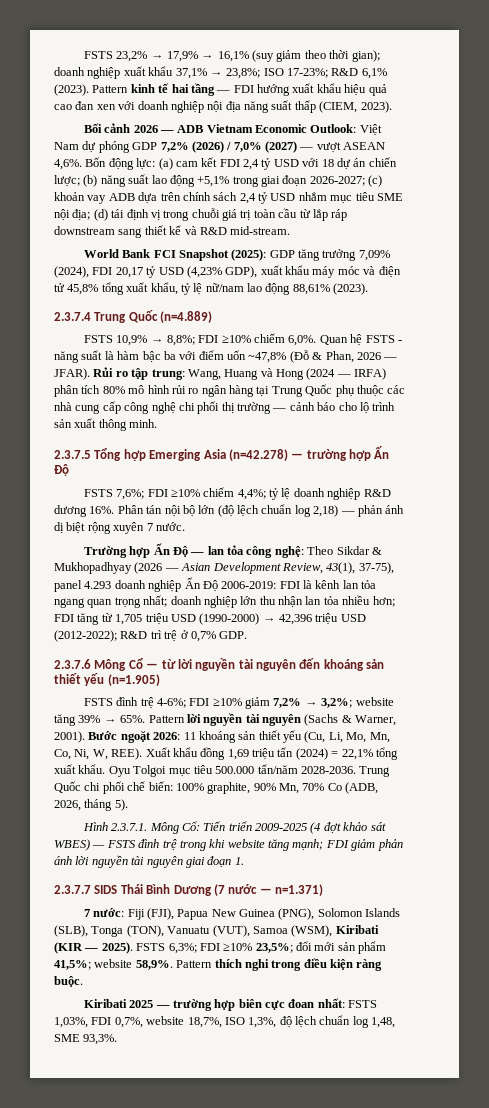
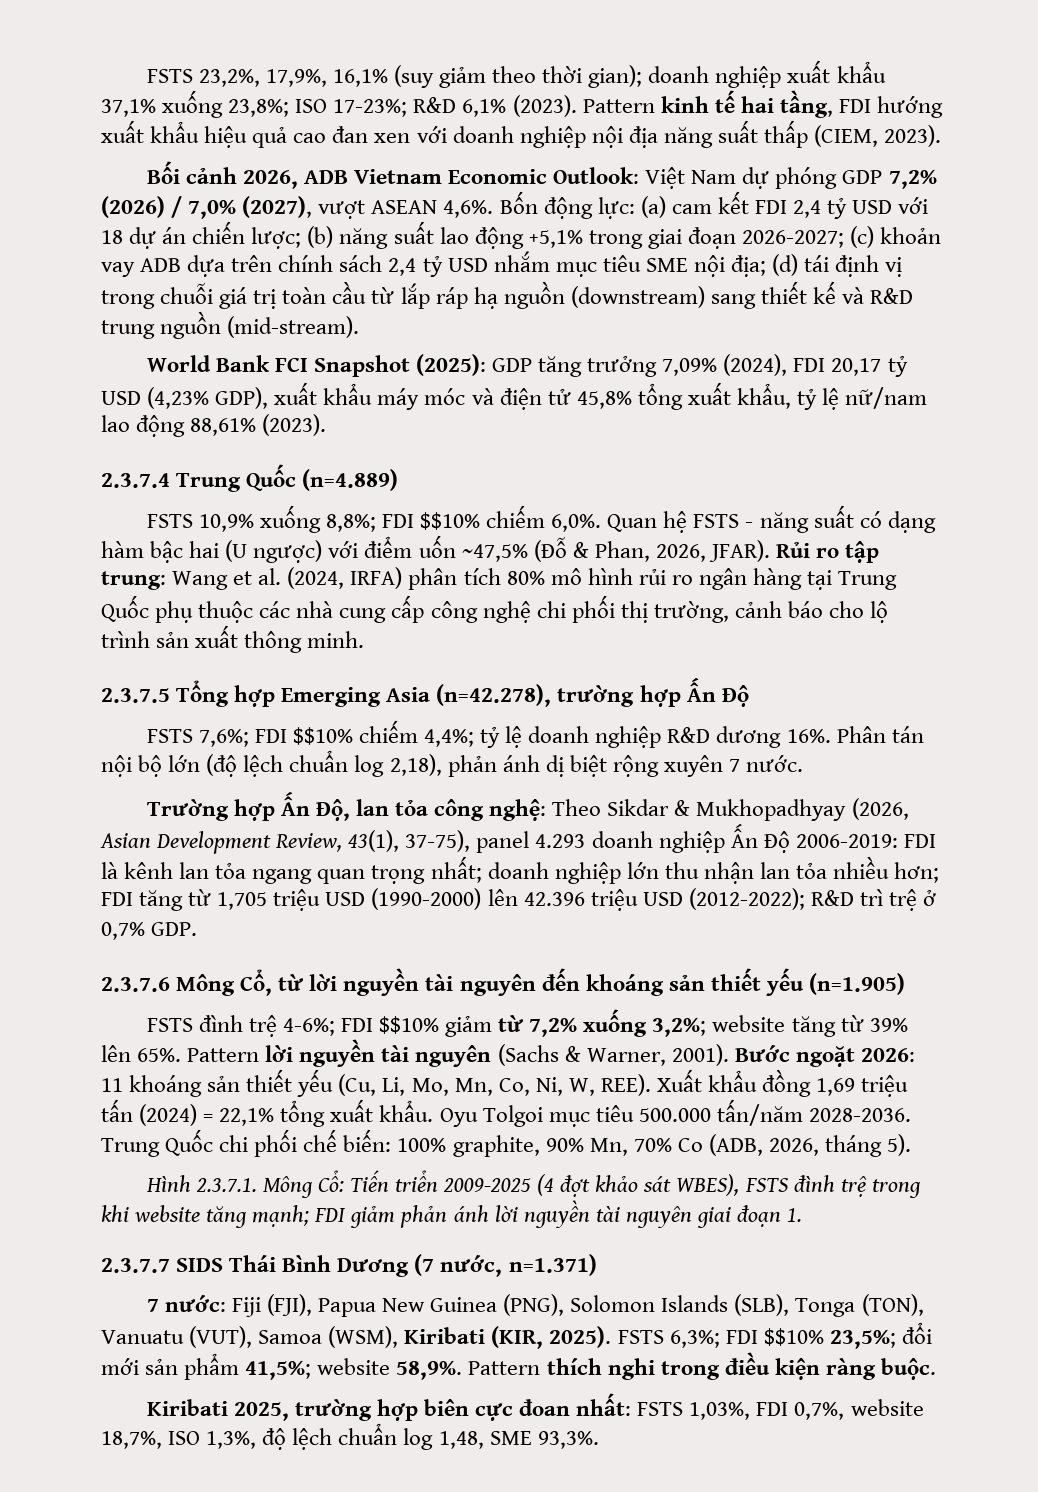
- FSTS 23,2% → 17,9% → 16,1% (suy giảm theo thời gian); doanh nghiệp xuất khẩu 37,1% → 23,8%; ISO 17-23%; R&D 6,1% (2023).
+ FSTS 23,2%, 17,9%, 16,1% (suy giảm theo thời gian); doanh nghiệp xuất khẩu 37,1% xuống 23,8%; ISO 17-23%; R&D 6,1% (2023).
- Pattern kinh tế hai tầng — FDI hướng xuất khẩu hiệu quả cao đan xen với doanh nghiệp nội địa năng suất thấp (CIEM, 2023).
+ Pattern kinh tế hai tầng, FDI hướng xuất khẩu hiệu quả cao đan xen với doanh nghiệp nội địa năng suất thấp (CIEM, 2023).
- Bối cảnh 2026 — ADB Vietnam Economic Outlook: Việt Nam dự phóng GDP 7,2% (2026) / 7,0% (2027) — vượt ASEAN 4,6%.
+ Bối cảnh 2026, ADB Vietnam Economic Outlook: Việt Nam dự phóng GDP 7,2% (2026) / 7,0% (2027), vượt ASEAN 4,6%.
- (d) tái định vị trong chuỗi giá trị toàn cầu từ lắp ráp downstream sang thiết kế và R&D mid-stream.
+ (d) tái định vị trong chuỗi giá trị toàn cầu từ lắp ráp hạ nguồn (downstream) sang thiết kế và R&D trung nguồn (mid-stream).
- FSTS 10,9% → 8,8%; FDI ≥10% chiếm 6,0%.
+ FSTS 10,9% xuống 8,8%; FDI $$10% chiếm 6,0%.
- Quan hệ FSTS - năng suất là hàm bậc ba với điểm uốn ~47,8% (Đỗ & Phan, 2026 — JFAR).
+ Quan hệ FSTS - năng suất có dạng hàm bậc hai (U ngược) với điểm uốn ~47,5% (Đỗ & Phan, 2026, JFAR).
- Rủi ro tập trung: Wang, Huang và Hong (2024 — IRFA) phân tích 80% mô hình rủi ro ngân hàng tại Trung Quốc phụ thuộc các nhà cung cấp công nghệ chi phối thị trường — cảnh báo cho lộ trình sản xuất thông minh.
+ Rủi ro tập trung: Wang et al. (2024, IRFA) phân tích 80% mô hình rủi ro ngân hàng tại Trung Quốc phụ thuộc các nhà cung cấp công nghệ chi phối thị trường, cảnh báo cho lộ trình sản xuất thông minh.
- 2.3.7.5 Tổng hợp Emerging Asia (n=42.278) — trường hợp Ấn Độ
+ 2.3.7.5 Tổng hợp Emerging Asia (n=42.278), trường hợp Ấn Độ
- FSTS 7,6%; FDI ≥10% chiếm 4,4%; tỷ lệ doanh nghiệp R&D dương 16%.
+ FSTS 7,6%; FDI $$10% chiếm 4,4%; tỷ lệ doanh nghiệp R&D dương 16%.
- Phân tán nội bộ lớn (độ lệch chuẩn log 2,18) — phản ánh dị biệt rộng xuyên 7 nước.
+ Phân tán nội bộ lớn (độ lệch chuẩn log 2,18), phản ánh dị biệt rộng xuyên 7 nước.
- Trường hợp Ấn Độ — lan tỏa công nghệ: Theo Sikdar & Mukhopadhyay (2026 — Asian Development Review, 43(1), 37-75), panel 4.293 doanh nghiệp Ấn Độ 2006-2019: FDI là kênh lan tỏa ngang quan trọng nhất; doanh nghiệp lớn thu nhận lan tỏa nhiều hơn; FDI tăng từ 1,705 triệu USD (1990-2000) → 42,396 triệu USD (2012-2022); R&D trì trệ ở 0,7% GDP.
+ Trường hợp Ấn Độ, lan tỏa công nghệ: Theo Sikdar & Mukhopadhyay (2026, Asian Development Review, 43(1), 37-75), panel 4.293 doanh nghiệp Ấn Độ 2006-2019: FDI là kênh lan tỏa ngang quan trọng nhất; doanh nghiệp lớn thu nhận lan tỏa nhiều hơn; FDI tăng từ 1,705 triệu USD (1990-2000) lên 42.396 triệu USD (2012-2022); R&D trì trệ ở 0,7% GDP.
- 2.3.7.6 Mông Cổ — từ lời nguyền tài nguyên đến khoáng sản thiết yếu (n=1.905)
+ 2.3.7.6 Mông Cổ, từ lời nguyền tài nguyên đến khoáng sản thiết yếu (n=1.905)
- FSTS đình trệ 4-6%; FDI ≥10% giảm 7,2% → 3,2%; website tăng 39% → 65%.
+ FSTS đình trệ 4-6%; FDI $$10% giảm từ 7,2% xuống 3,2%; website tăng từ 39% lên 65%.
- Hình 2.3.7.1. Mông Cổ: Tiến triển 2009-2025 (4 đợt khảo sát WBES) — FSTS đình trệ trong khi website tăng mạnh; FDI giảm phản ánh lời nguyền tài nguyên giai đoạn 1.
+ Hình 2.3.7.1. Mông Cổ: Tiến triển 2009-2025 (4 đợt khảo sát WBES), FSTS đình trệ trong khi website tăng mạnh; FDI giảm phản ánh lời nguyền tài nguyên giai đoạn 1.
- 2.3.7.7 SIDS Thái Bình Dương (7 nước — n=1.371)
+ 2.3.7.7 SIDS Thái Bình Dương (7 nước, n=1.371)
- 7 nước: Fiji (FJI), Papua New Guinea (PNG), Solomon Islands (SLB), Tonga (TON), Vanuatu (VUT), Samoa (WSM), Kiribati (KIR — 2025).
+ 7 nước: Fiji (FJI), Papua New Guinea (PNG), Solomon Islands (SLB), Tonga (TON), Vanuatu (VUT), Samoa (WSM), Kiribati (KIR, 2025).
- FSTS 6,3%; FDI ≥10% 23,5%; đổi mới sản phẩm 41,5%; website 58,9%.
+ FSTS 6,3%; FDI $$10% 23,5%; đổi mới sản phẩm 41,5%; website 58,9%.
- Kiribati 2025 — trường hợp biên cực đoan nhất: FSTS 1,03%, FDI 0,7%, website 18,7%, ISO 1,3%, độ lệch chuẩn log 1,48, SME 93,3%.
+ Kiribati 2025, trường hợp biên cực đoan nhất: FSTS 1,03%, FDI 0,7%, website 18,7%, ISO 1,3%, độ lệch chuẩn log 1,48, SME 93,3%.

